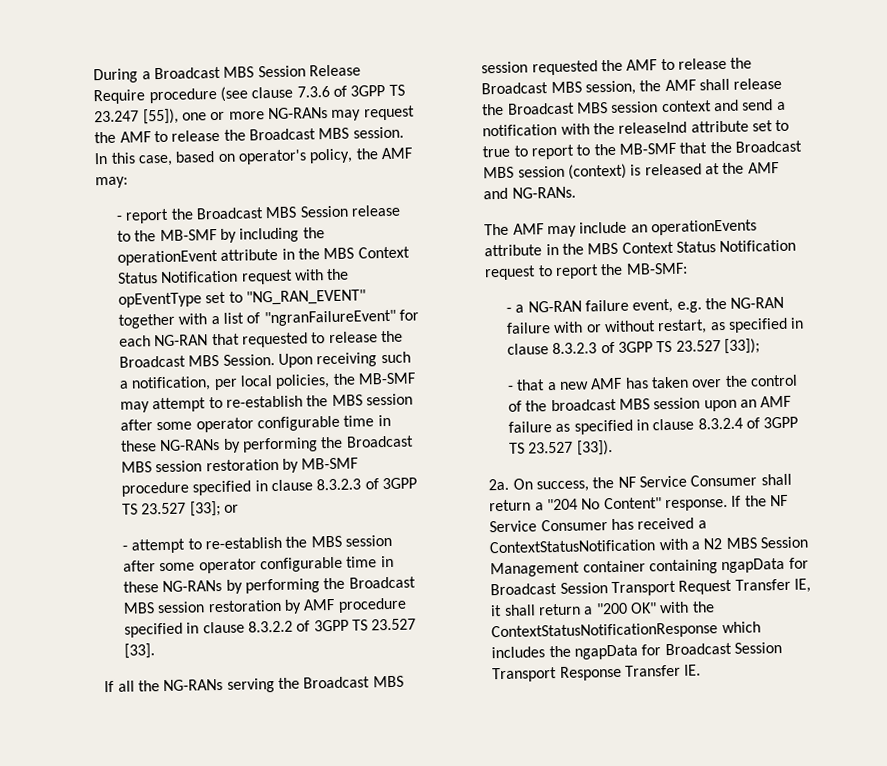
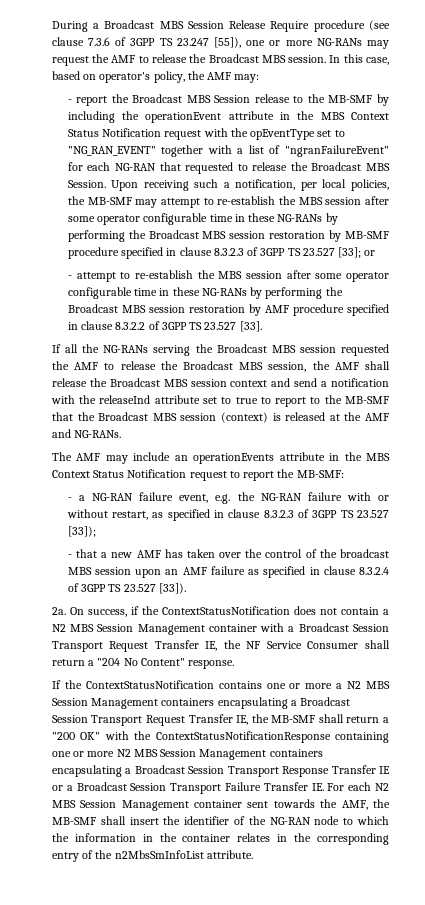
- On success, the NF Service Consumer shall return a "204 No Content" response. If the NF Service Consumer has received a ContextStatusNotification with a N2 MBS Session Management container containing ngapData for Broadcast Session Transport Request Transfer IE, it shall return a "200 OK" with the ContextStatusNotificationResponse which includes the ngapData for Broadcast Session Transport Response Transfer IE.
+ On success, if the ContextStatusNotification does not contain a N2 MBS Session Management container with a Broadcast Session Transport Request Transfer IE, the NF Service Consumer shall return a "204 No Content" response.
+ If the ContextStatusNotification contains one or more a N2 MBS Session Management containers encapsulating a Broadcast Session Transport Request Transfer IE, the MB-SMF shall return a "200 OK" with the ContextStatusNotificationResponse containing one or more N2 MBS Session Management containers encapsulating a Broadcast Session Transport Response Transfer IE or a Broadcast Session Transport Failure Transfer IE. For each N2 MBS Session Management container sent towards the AMF, the MB-SMF shall insert the identifier of the NG-RAN node to which the information in the container relates in the corresponding entry of the n2MbsSmInfoList attribute.

